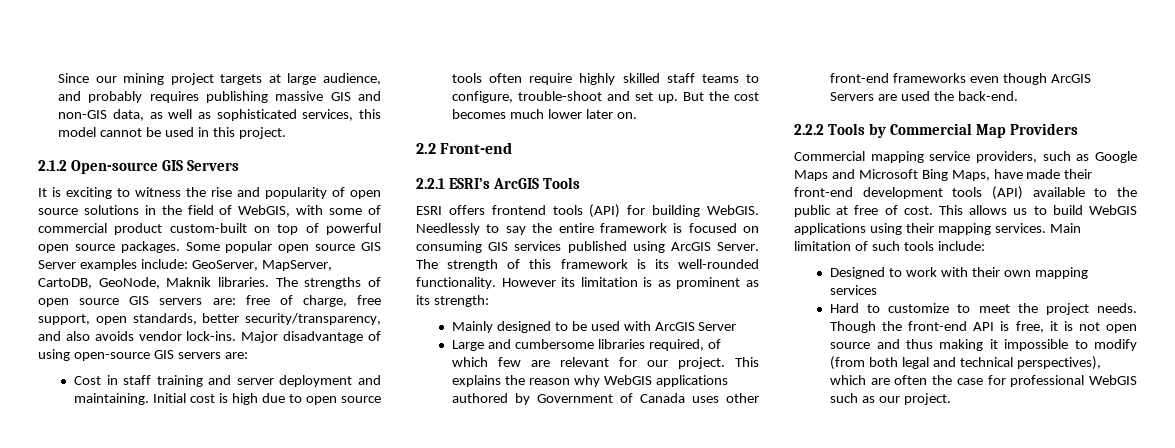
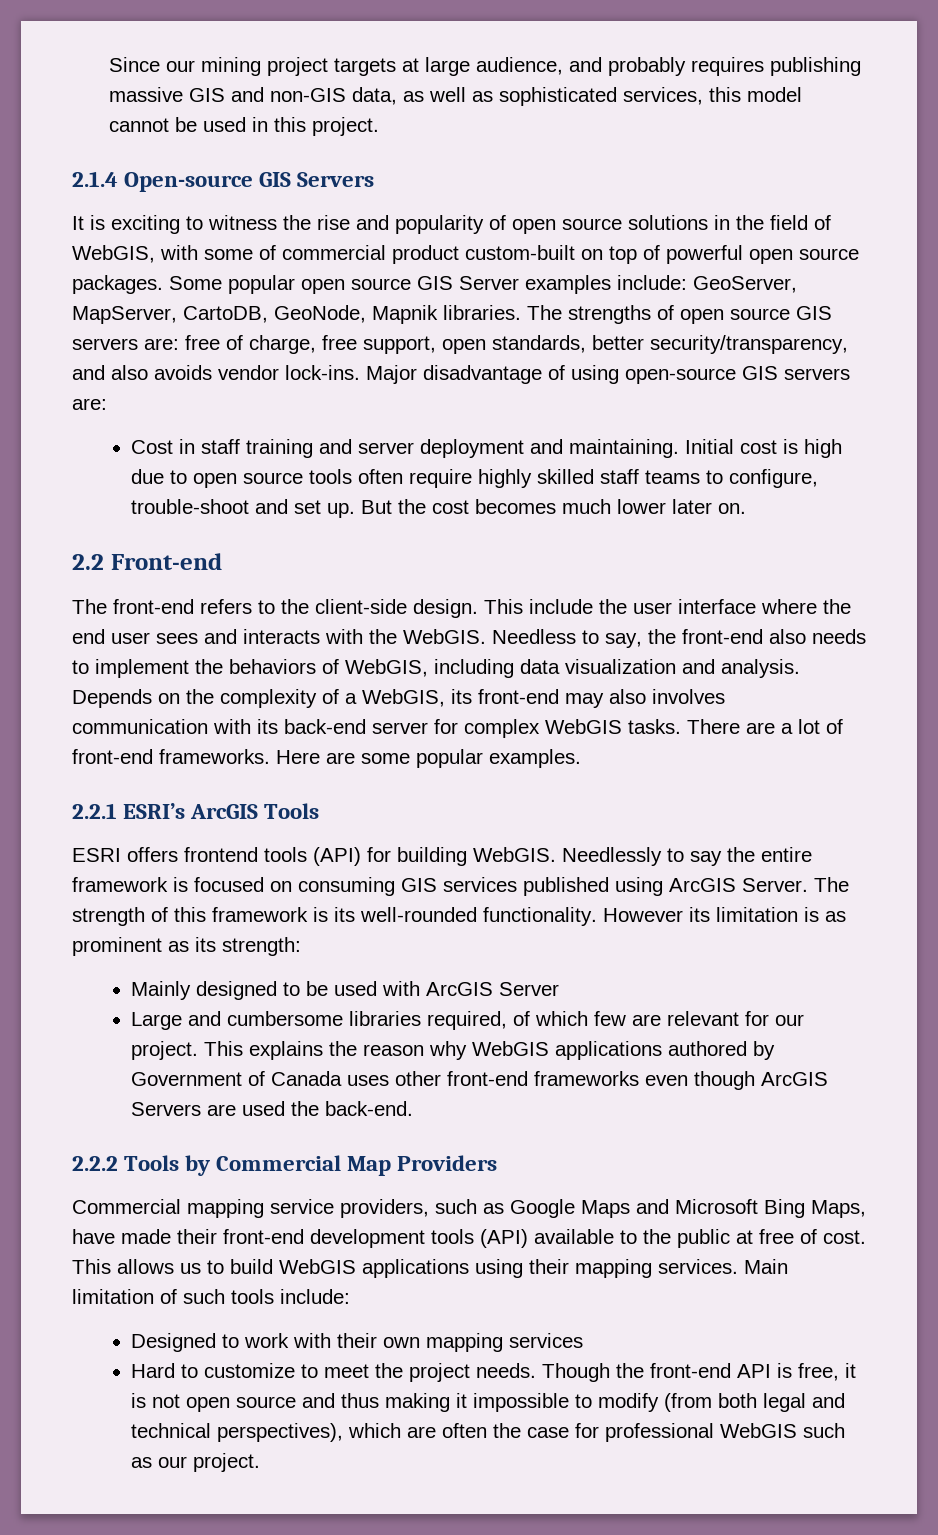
- 2.1.2 Open-source GIS Servers
+ 2.1.4 Open-source GIS Servers
- Some popular open source GIS Server examples include: GeoServer, MapServer, CartoDB, GeoNode, Maknik libraries.
+ Some popular open source GIS Server examples include: GeoServer, MapServer, CartoDB, GeoNode, Mapnik libraries.
+ The front-end refers to the client-side design. This include the user interface where the end user sees and interacts with the WebGIS. Needless to say, the front-end also needs to implement the behaviors of WebGIS, including data visualization and analysis. Depends on the complexity of a WebGIS, its front-end may also involves communication with its back-end server for complex WebGIS tasks. There are a lot of front-end frameworks. Here are some popular examples.

